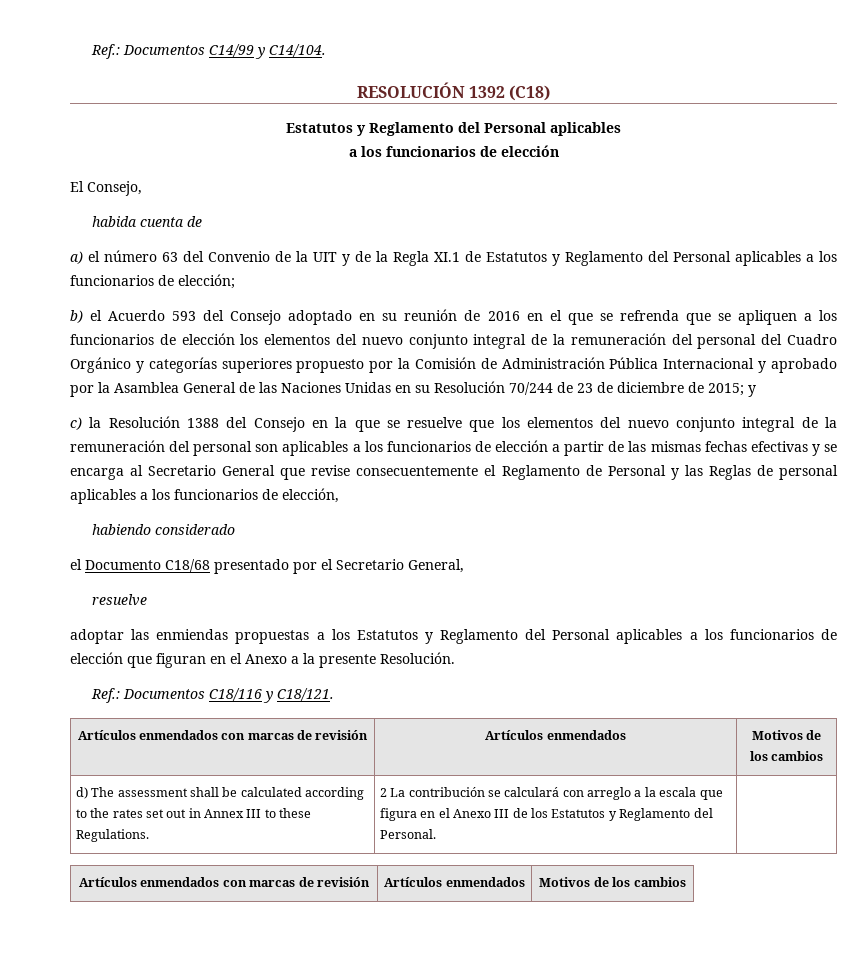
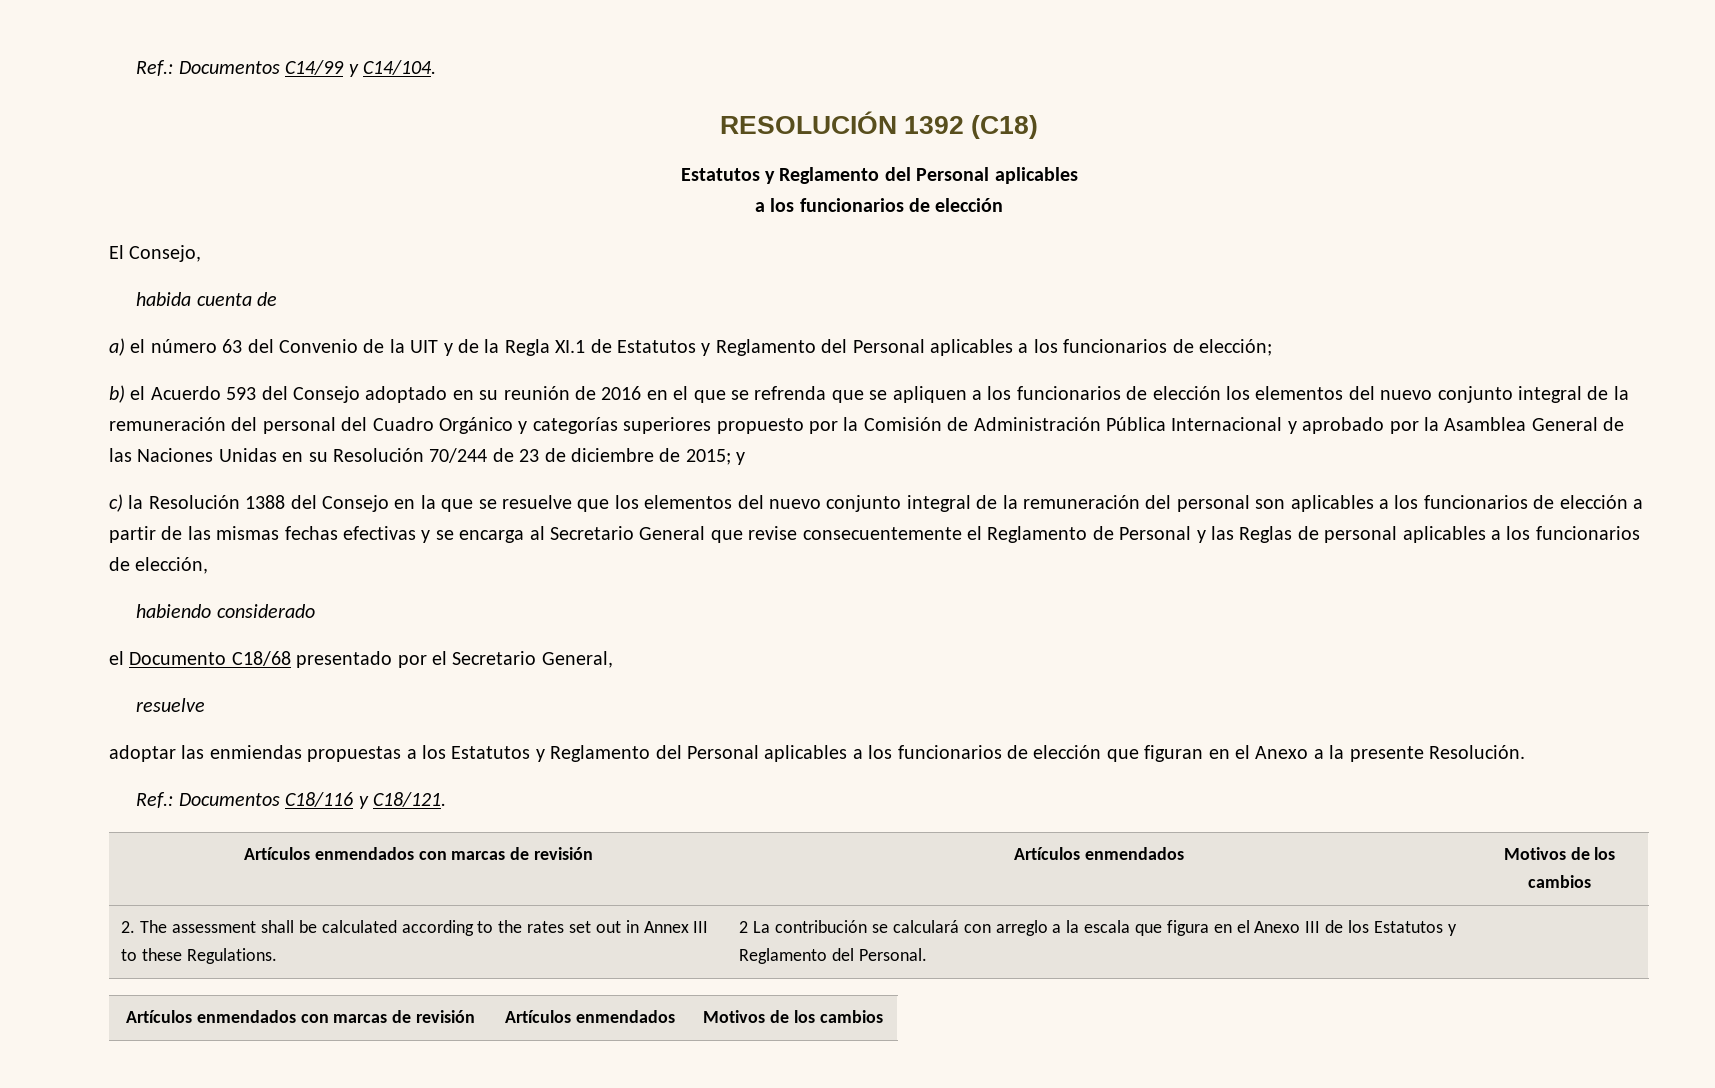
- d) The assessment shall be calculated according to the rates set out in Annex III to these Regulations.
+ 2. The assessment shall be calculated according to the rates set out in Annex III to these Regulations.

